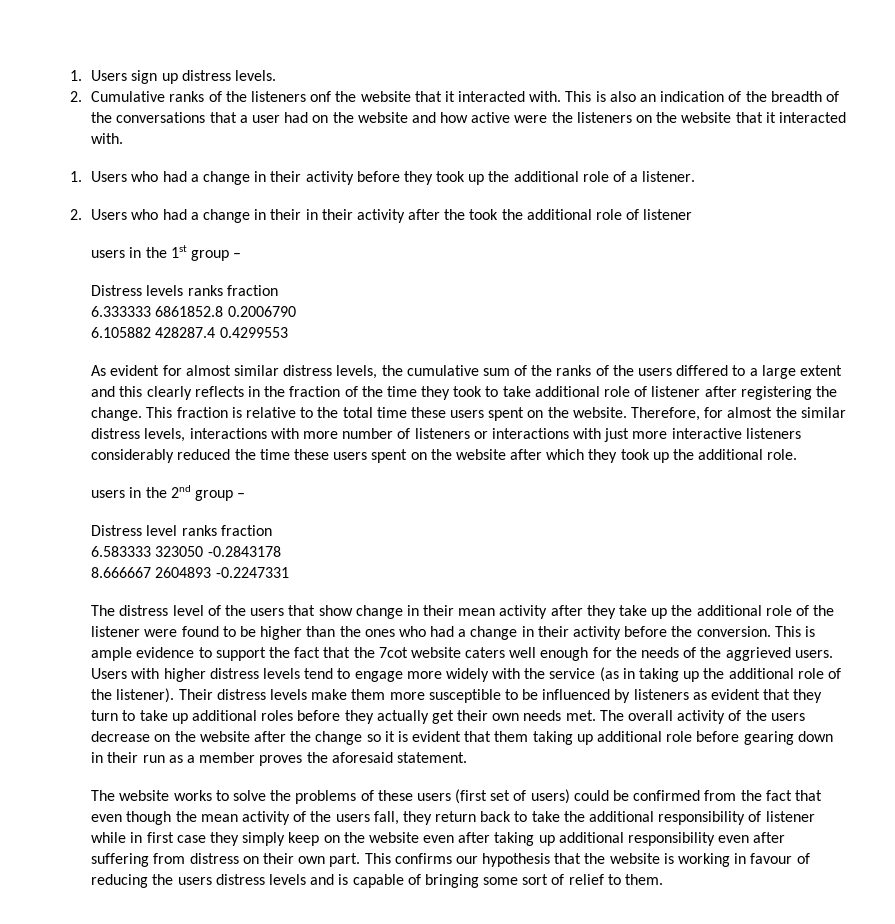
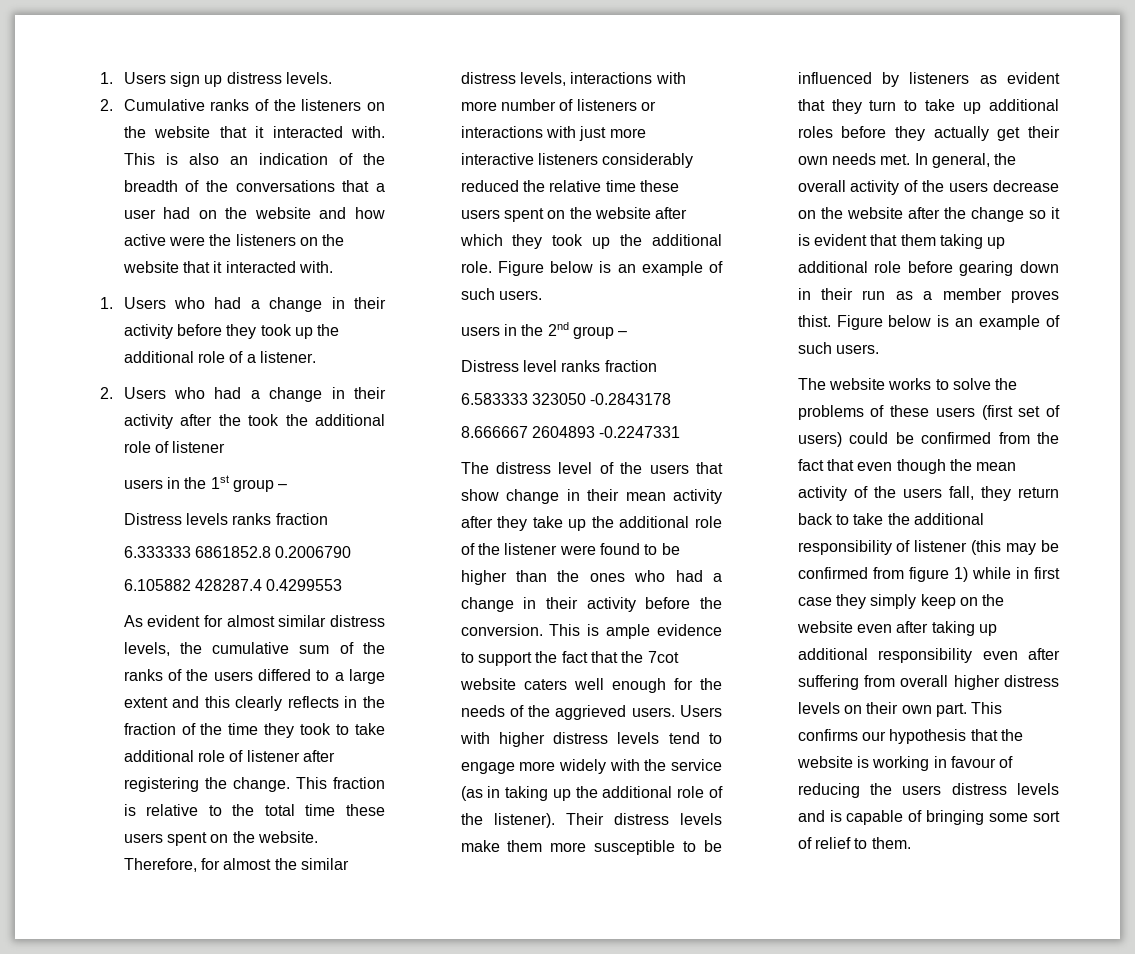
- 2. Cumulative ranks of the listeners onf the website that it interacted with.
+ 2. Cumulative ranks of the listeners on the website that it interacted with.
- 2. Users who had a change in their in their activity after the took the additional role of listener
+ 2. Users who had a change in their activity after the took the additional role of listener
- Therefore, for almost the similar distress levels, interactions with more number of listeners or interactions with just more interactive listeners considerably reduced the time these users spent on the website after which they took up the additional role.
+ Therefore, for almost the similar distress levels, interactions with more number of listeners or interactions with just more interactive listeners considerably reduced the relative time these users spent on the website after which they took up the additional role. Figure below is an example of such users.
- The overall activity of the users decrease on the website after the change so it is evident that them taking up additional role before gearing down in their run as a member proves the aforesaid statement.
+ In general, the overall activity of the users decrease on the website after the change so it is evident that them taking up additional role before gearing down in their run as a member proves thist. Figure below is an example of such users.
- The website works to solve the problems of these users (first set of users) could be confirmed from the fact that even though the mean activity of the users fall, they return back to take the additional responsibility of listener while in first case they simply keep on the website even after taking up additional responsibility even after suffering from distress on their own part.
+ The website works to solve the problems of these users (first set of users) could be confirmed from the fact that even though the mean activity of the users fall, they return back to take the additional responsibility of listener (this may be confirmed from figure 1) while in first case they simply keep on the website even after taking up additional responsibility even after suffering from overall higher distress levels on their own part.

